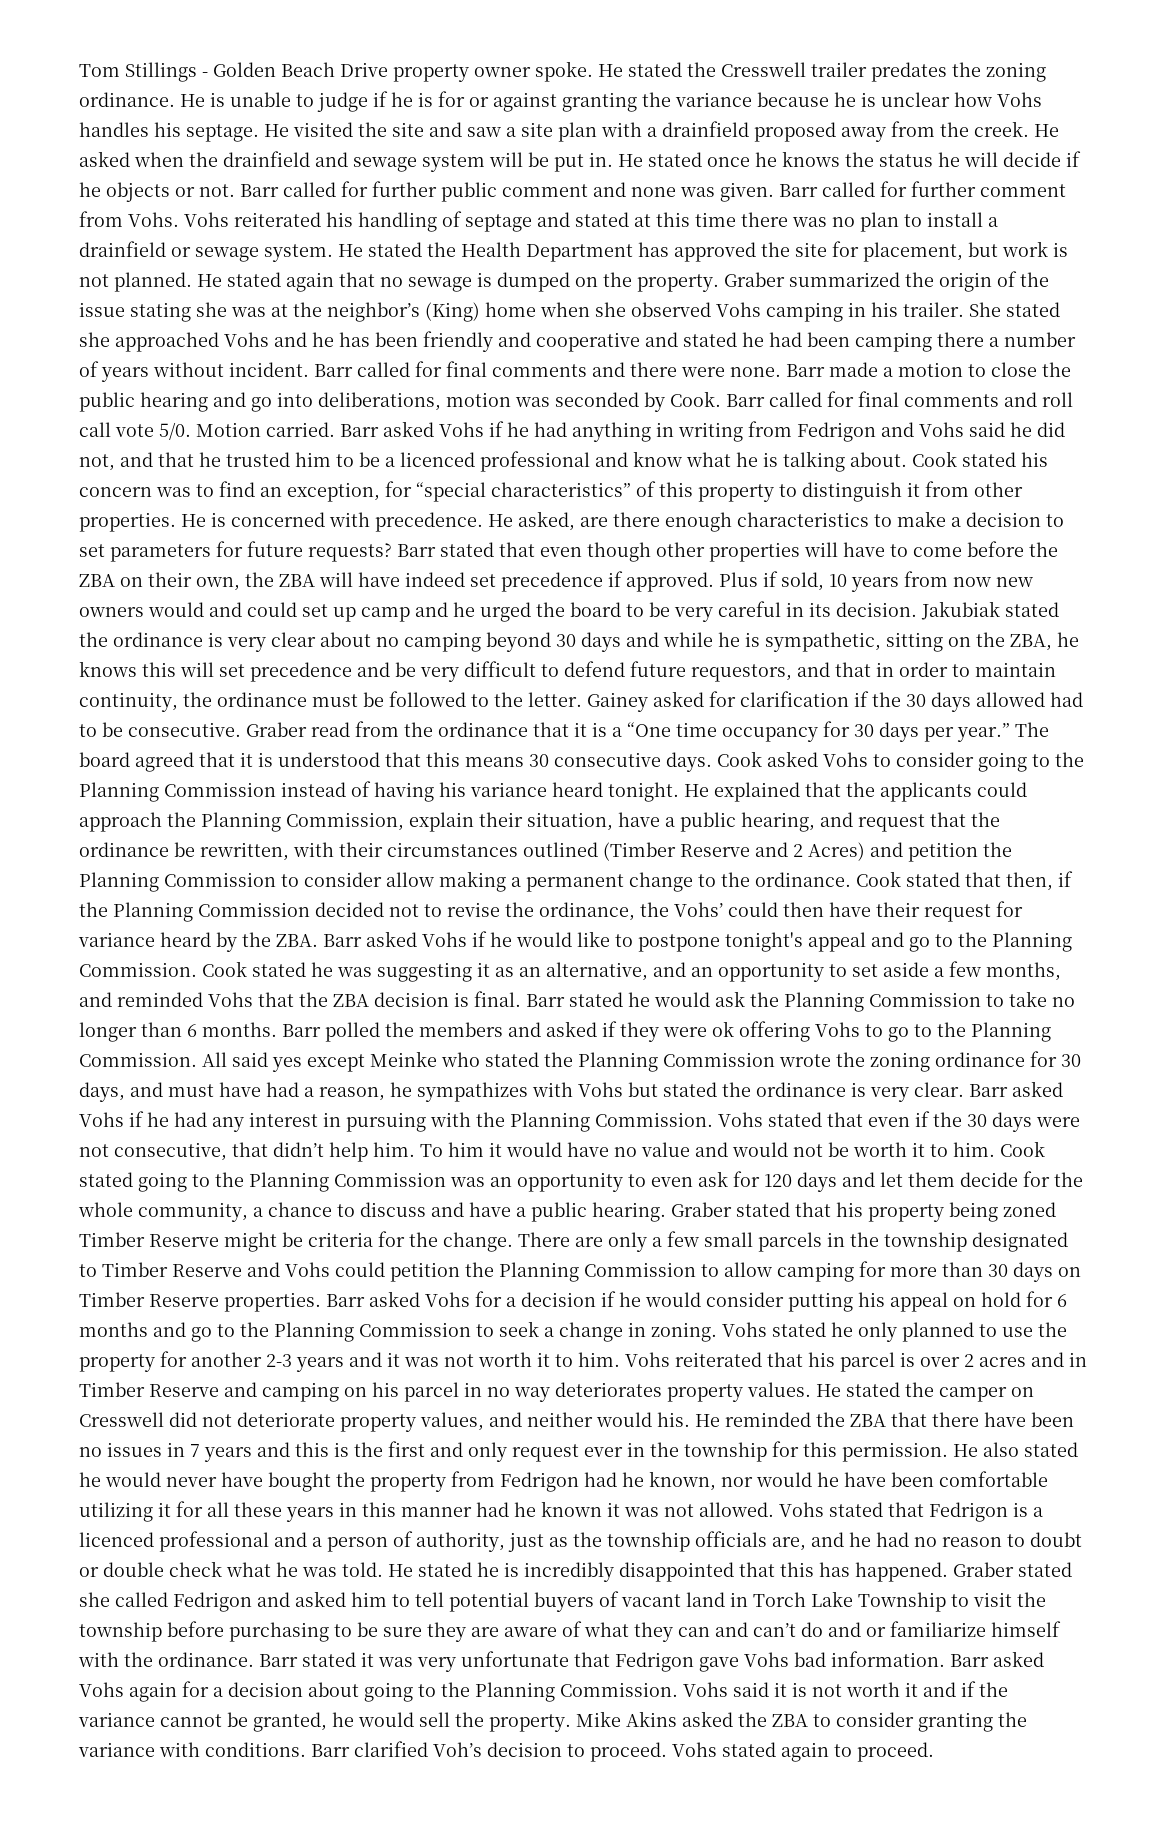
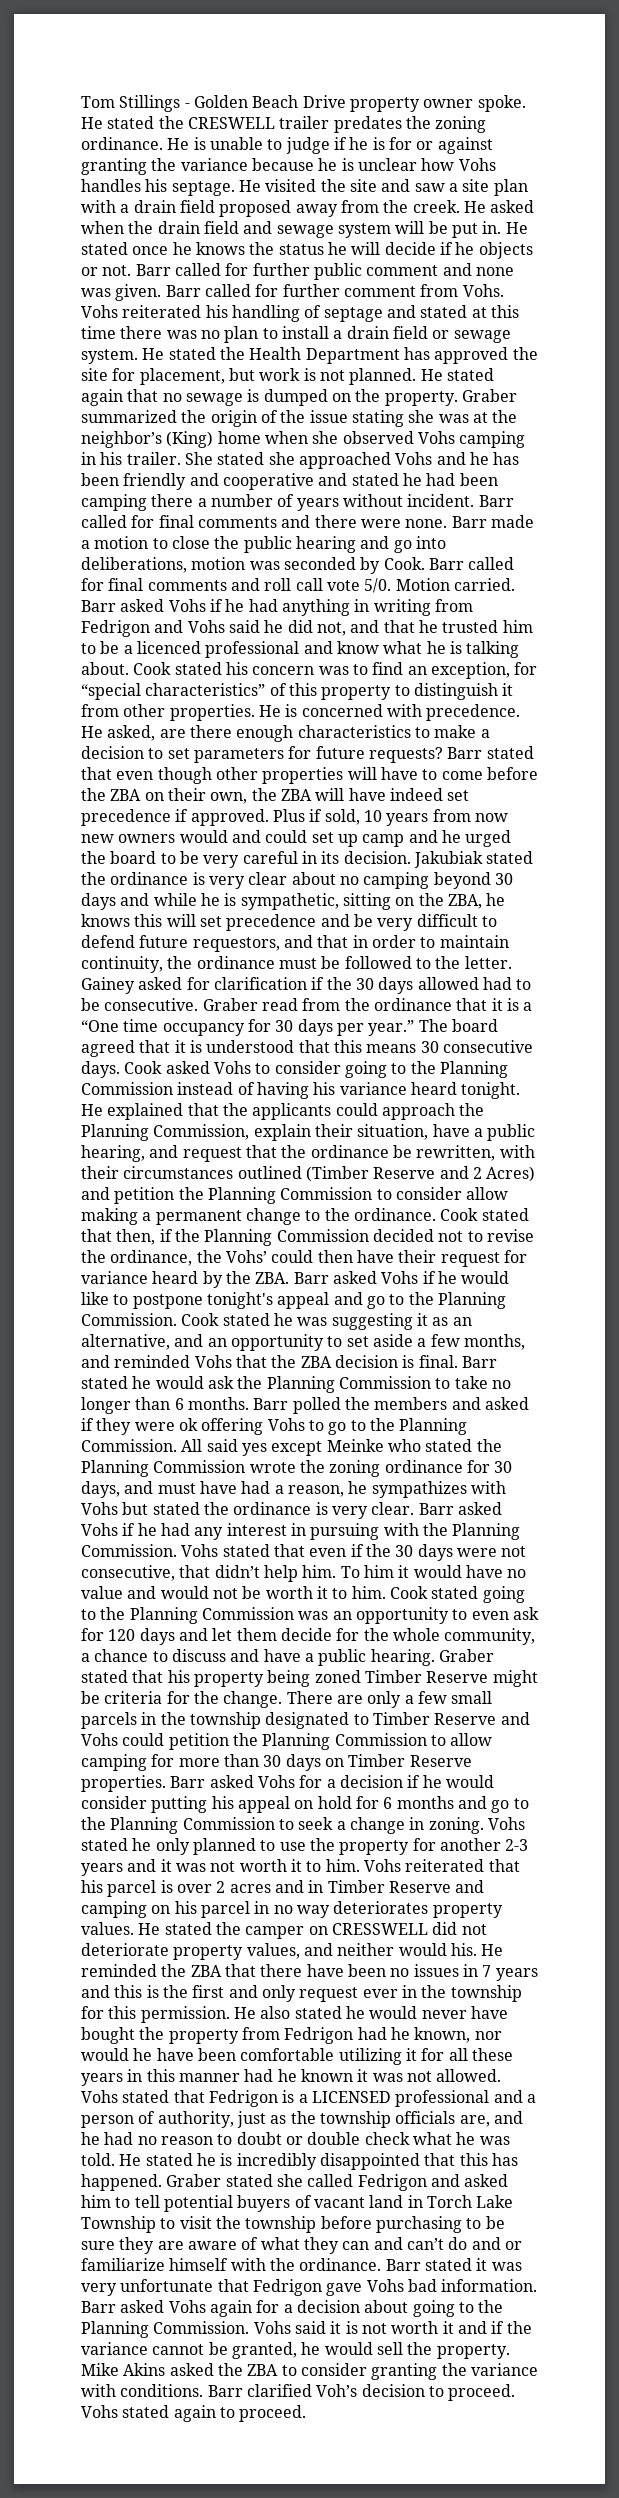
- He stated the Cresswell trailer predates the zoning ordinance.
+ He stated the CRESWELL trailer predates the zoning ordinance.
- He visited the site and saw a site plan with a drainfield proposed away from the creek.
+ He visited the site and saw a site plan with a drain field proposed away from the creek.
- He asked when the drainfield and sewage system will be put in.
+ He asked when the drain field and sewage system will be put in.
- Vohs reiterated his handling of septage and stated at this time there was no plan to install a drainfield or sewage system.
+ Vohs reiterated his handling of septage and stated at this time there was no plan to install a drain field or sewage system.
- He stated the camper on Cresswell did not deteriorate property values, and neither would his.
+ He stated the camper on CRESSWELL did not deteriorate property values, and neither would his.
- Vohs stated that Fedrigon is a licenced professional and a person of authority, just as the township officials are, and he had no reason to doubt or double check what he was told.
+ Vohs stated that Fedrigon is a LICENSED professional and a person of authority, just as the township officials are, and he had no reason to doubt or double check what he was told.

